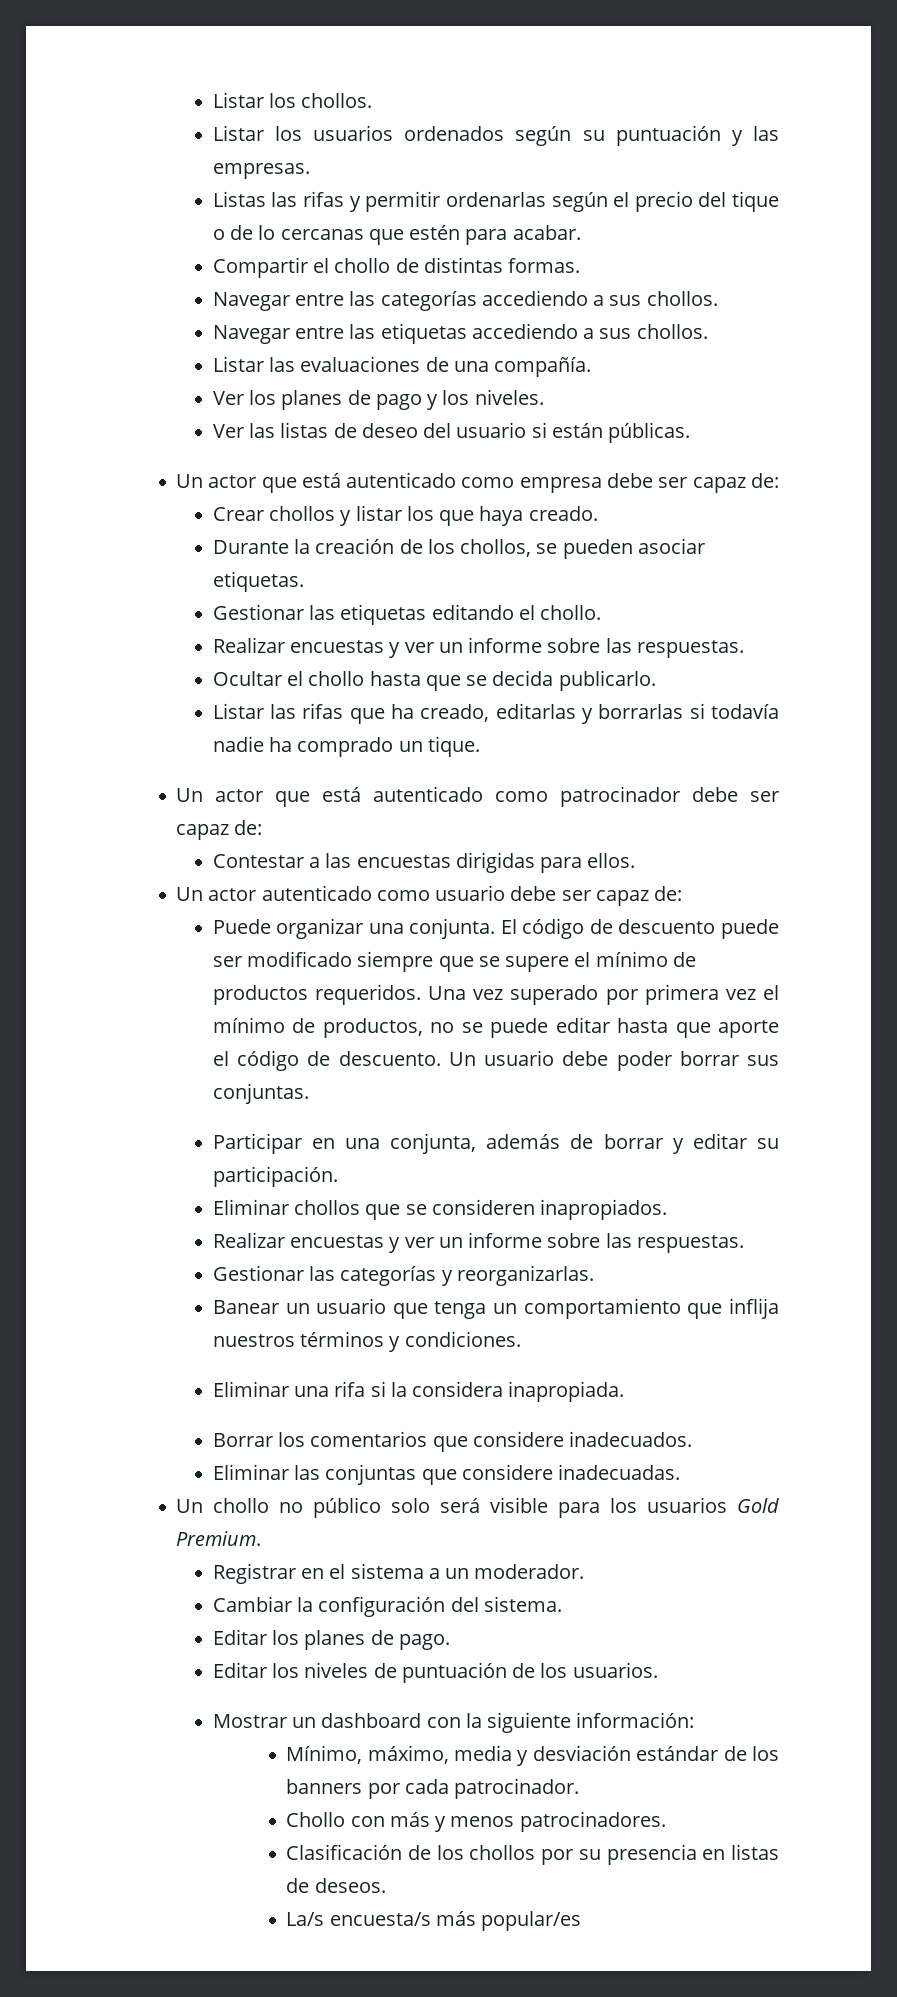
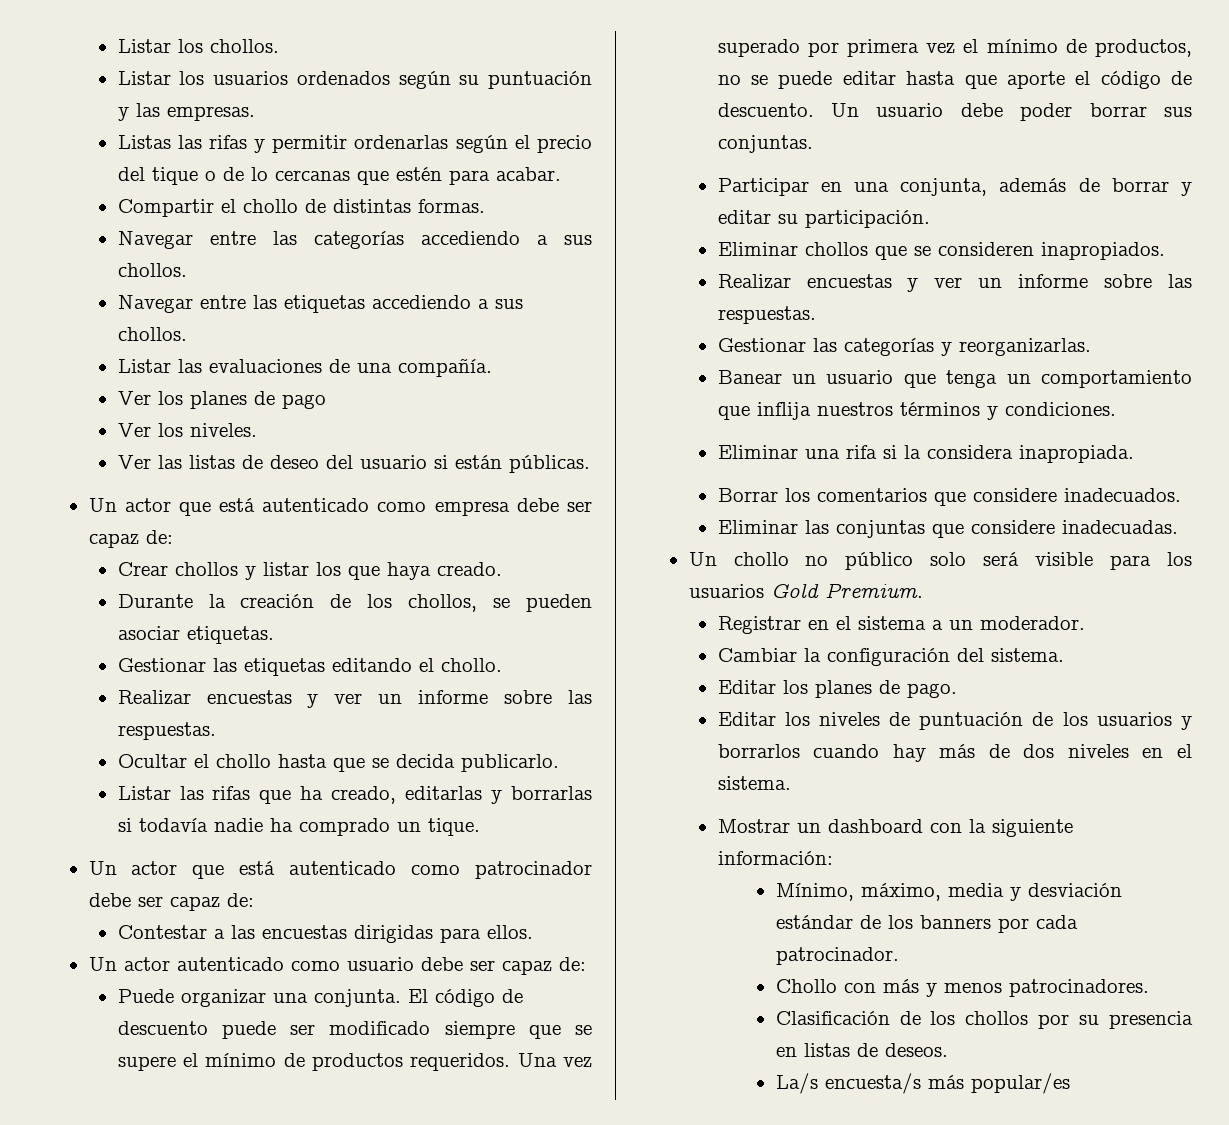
- Ver los planes de pago y los niveles.
+ Ver los planes de pago
+ Ver los niveles.
- Editar los niveles de puntuación de los usuarios.
+ Editar los niveles de puntuación de los usuarios y borrarlos cuando hay más de dos niveles en el sistema.

